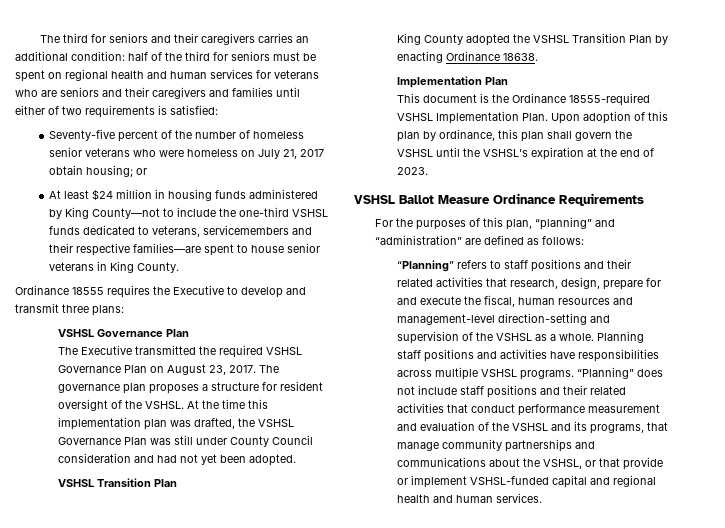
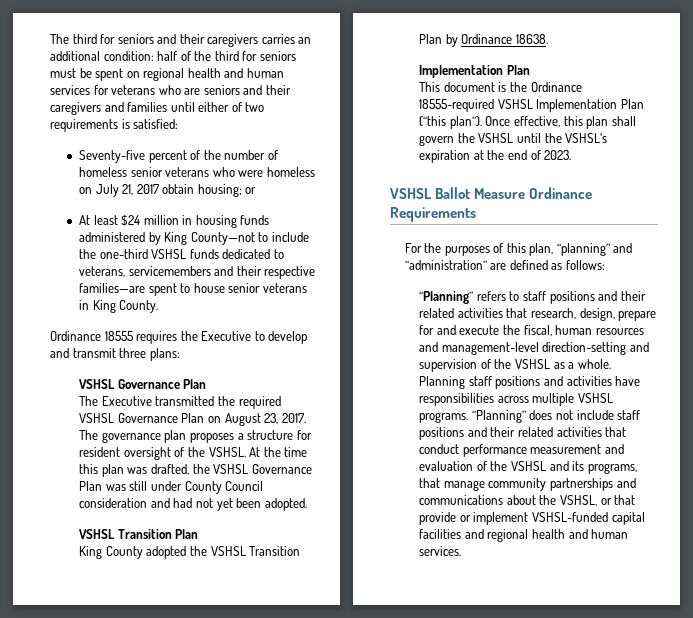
- At the time this implementation plan was drafted, the VSHSL Governance Plan was still under County Council consideration and had not yet been adopted.
+ At the time this plan was drafted, the VSHSL Governance Plan was still under County Council consideration and had not yet been adopted.
- King County adopted the VSHSL Transition Plan by enacting Ordinance 18638.
+ King County adopted the VSHSL Transition Plan by Ordinance 18638.
- This document is the Ordinance 18555-required VSHSL Implementation Plan. Upon adoption of this plan by ordinance, this plan shall govern the VSHSL until the VSHSL’s expiration at the end of 2023.
+ This document is the Ordinance 18555-required VSHSL Implementation Plan (“this plan”). Once effective, this plan shall govern the VSHSL until the VSHSL’s expiration at the end of 2023.
- “Planning” does not include staff positions and their related activities that conduct performance measurement and evaluation of the VSHSL and its programs, that manage community partnerships and communications about the VSHSL, or that provide or implement VSHSL-funded capital and regional health and human services.
+ “Planning” does not include staff positions and their related activities that conduct performance measurement and evaluation of the VSHSL and its programs, that manage community partnerships and communications about the VSHSL, or that provide or implement VSHSL-funded capital facilities and regional health and human services.

